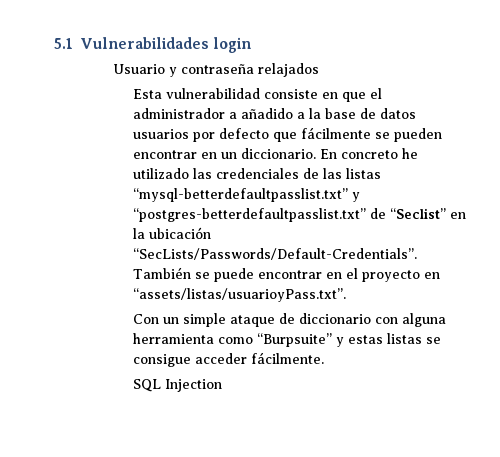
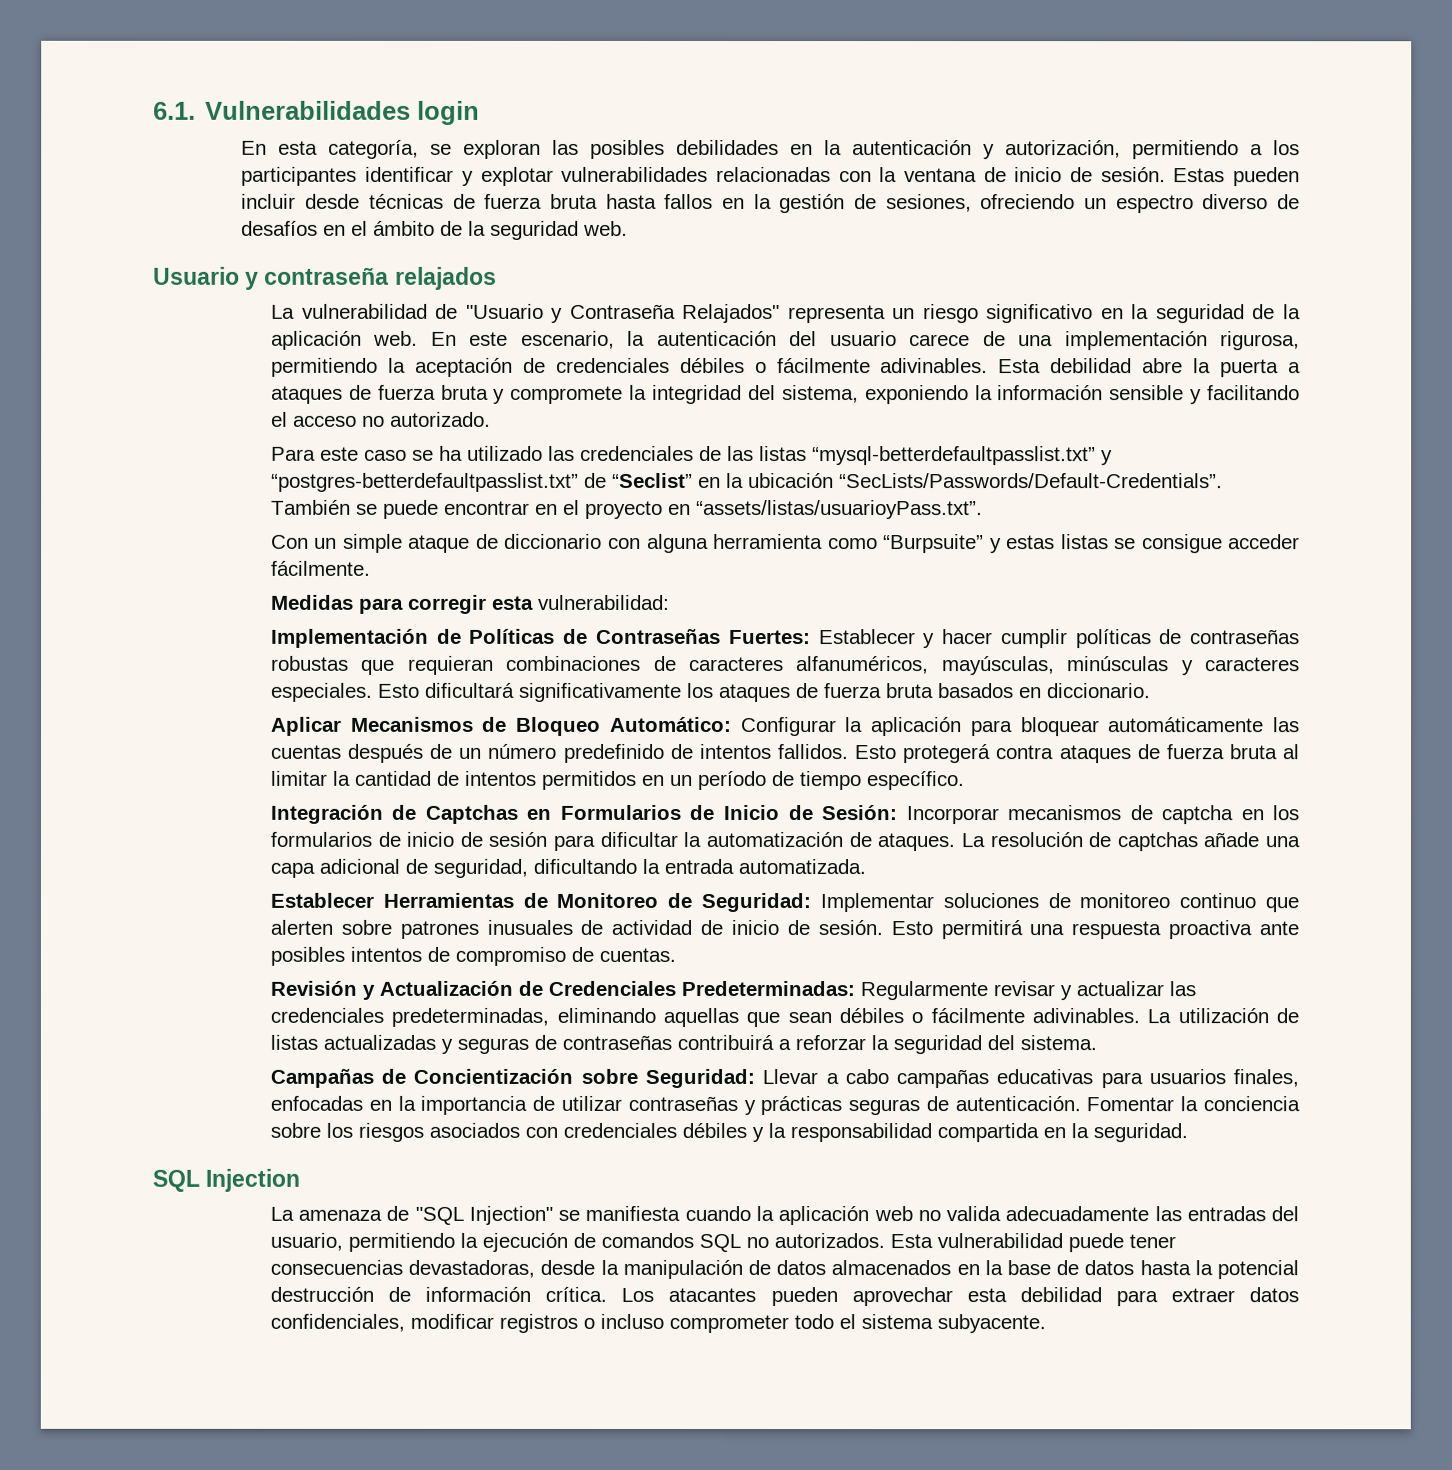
- 5.1 Vulnerabilidades login
+ 6.1. Vulnerabilidades login
+ En esta categoría, se exploran las posibles debilidades en la autenticación y autorización, permitiendo a los participantes identificar y explotar vulnerabilidades relacionadas con la ventana de inicio de sesión. Estas pueden incluir desde técnicas de fuerza bruta hasta fallos en la gestión de sesiones, ofreciendo un espectro diverso de desafíos en el ámbito de la seguridad web.
  Usuario y contraseña relajados
- Esta vulnerabilidad consiste en que el administrador a añadido a la base de datos usuarios por defecto que fácilmente se pueden encontrar en un diccionario. En concreto he utilizado las credenciales de las listas “mysql-betterdefaultpasslist.txt” y “postgres-betterdefaultpasslist.txt” de “Seclist” en la ubicación “SecLists/Passwords/Default-Credentials”.
+ La vulnerabilidad de "Usuario y Contraseña Relajados" representa un riesgo significativo en la seguridad de la aplicación web. En este escenario, la autenticación del usuario carece de una implementación rigurosa, permitiendo la aceptación de credenciales débiles o fácilmente adivinables. Esta debilidad abre la puerta a ataques de fuerza bruta y compromete la integridad del sistema, exponiendo la información sensible y facilitando el acceso no autorizado.
+ Para este caso se ha utilizado las credenciales de las listas “mysql-betterdefaultpasslist.txt” y “postgres-betterdefaultpasslist.txt” de “Seclist” en la ubicación “SecLists/Passwords/Default-Credentials”.
+ Medidas para corregir esta vulnerabilidad:
+ Implementación de Políticas de Contraseñas Fuertes: Establecer y hacer cumplir políticas de contraseñas robustas que requieran combinaciones de caracteres alfanuméricos, mayúsculas, minúsculas y caracteres especiales. Esto dificultará significativamente los ataques de fuerza bruta basados en diccionario.
+ Aplicar Mecanismos de Bloqueo Automático: Configurar la aplicación para bloquear automáticamente las cuentas después de un número predefinido de intentos fallidos. Esto protegerá contra ataques de fuerza bruta al limitar la cantidad de intentos permitidos en un período de tiempo específico.
+ Integración de Captchas en Formularios de Inicio de Sesión: Incorporar mecanismos de captcha en los formularios de inicio de sesión para dificultar la automatización de ataques. La resolución de captchas añade una capa adicional de seguridad, dificultando la entrada automatizada.
+ Establecer Herramientas de Monitoreo de Seguridad: Implementar soluciones de monitoreo continuo que alerten sobre patrones inusuales de actividad de inicio de sesión. Esto permitirá una respuesta proactiva ante posibles intentos de compromiso de cuentas.
+ Revisión y Actualización de Credenciales Predeterminadas: Regularmente revisar y actualizar las credenciales predeterminadas, eliminando aquellas que sean débiles o fácilmente adivinables. La utilización de listas actualizadas y seguras de contraseñas contribuirá a reforzar la seguridad del sistema.
+ Campañas de Concientización sobre Seguridad: Llevar a cabo campañas educativas para usuarios finales, enfocadas en la importancia de utilizar contraseñas y prácticas seguras de autenticación. Fomentar la conciencia sobre los riesgos asociados con credenciales débiles y la responsabilidad compartida en la seguridad.
  SQL Injection
+ La amenaza de "SQL Injection" se manifiesta cuando la aplicación web no valida adecuadamente las entradas del usuario, permitiendo la ejecución de comandos SQL no autorizados. Esta vulnerabilidad puede tener consecuencias devastadoras, desde la manipulación de datos almacenados en la base de datos hasta la potencial destrucción de información crítica. Los atacantes pueden aprovechar esta debilidad para extraer datos confidenciales, modificar registros o incluso comprometer todo el sistema subyacente.

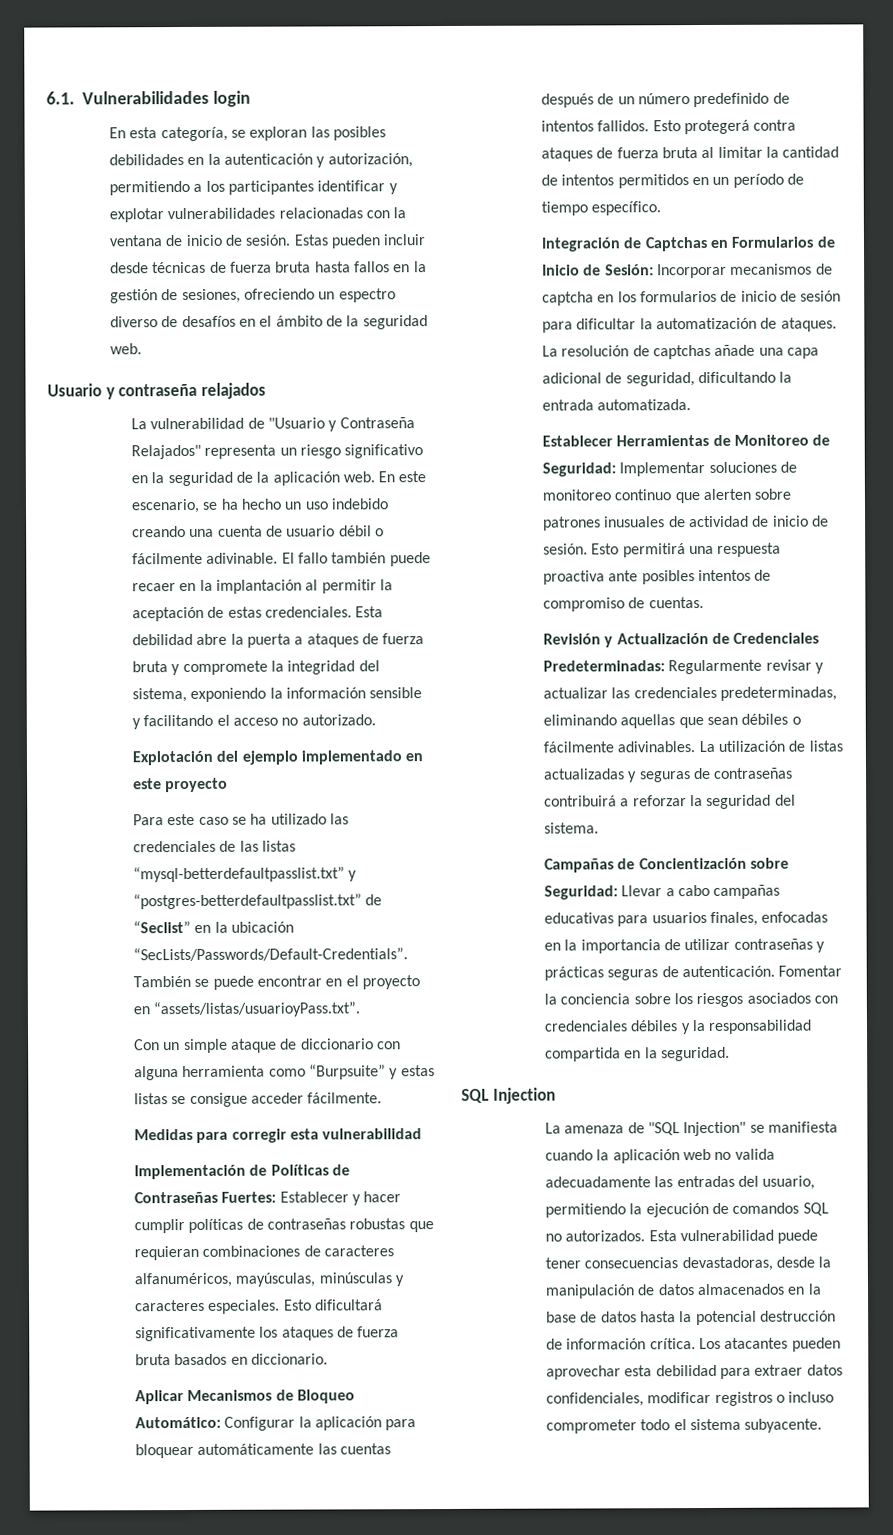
- En este escenario, la autenticación del usuario carece de una implementación rigurosa, permitiendo la aceptación de credenciales débiles o fácilmente adivinables.
+ En este escenario, se ha hecho un uso indebido creando una cuenta de usuario débil o fácilmente adivinable. El fallo también puede recaer en la implantación al permitir la aceptación de estas credenciales.
+ Explotación del ejemplo implementado en este proyecto
- Medidas para corregir esta vulnerabilidad:
+ Medidas para corregir esta vulnerabilidad

